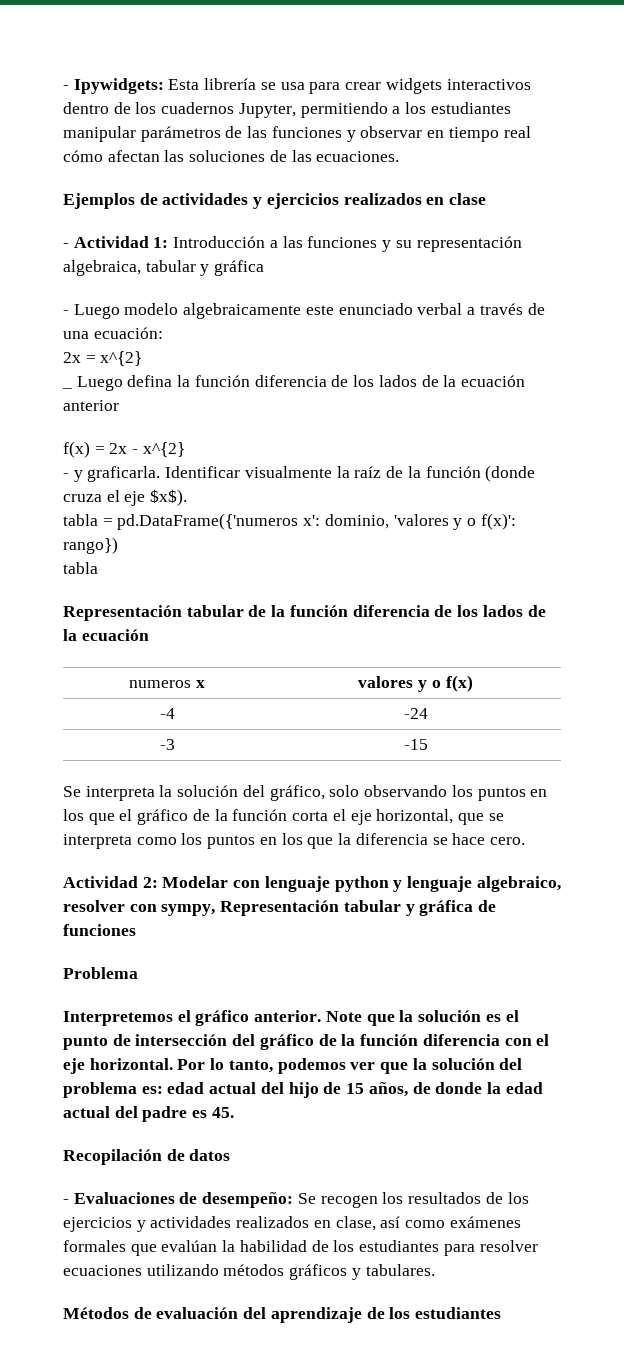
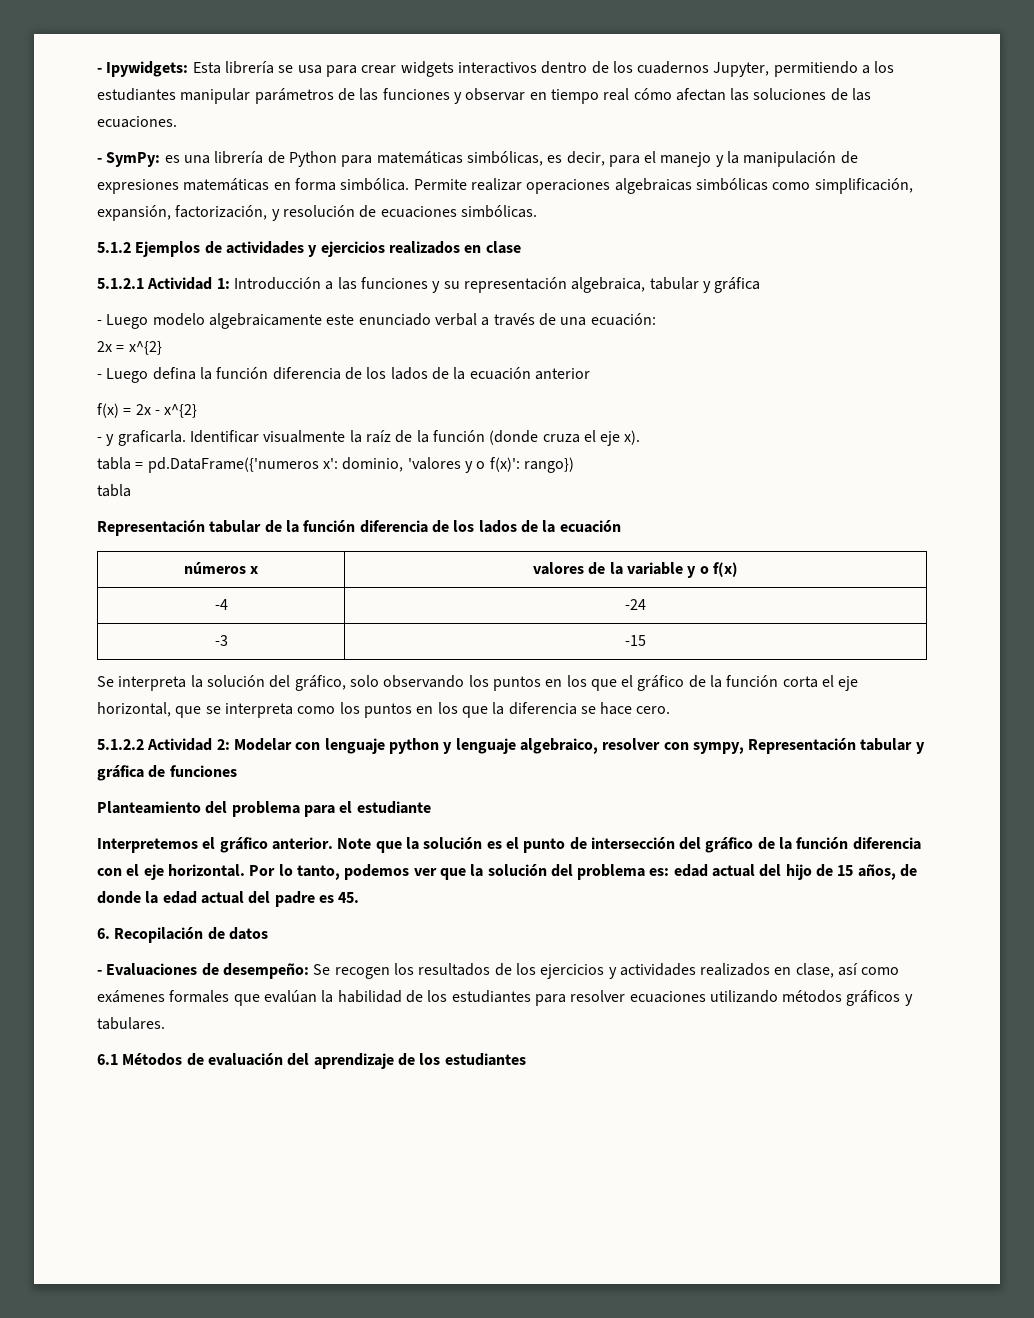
- Ejemplos de actividades y ejercicios realizados en clase
+ - SymPy: es una librería de Python para matemáticas simbólicas, es decir, para el manejo y la manipulación de expresiones matemáticas en forma simbólica. Permite realizar operaciones algebraicas simbólicas como simplificación, expansión, factorización, y resolución de ecuaciones simbólicas.
+ 5.1.2 Ejemplos de actividades y ejercicios realizados en clase
- - Actividad 1: Introducción a las funciones y su representación algebraica, tabular y gráfica
+ 5.1.2.1 Actividad 1: Introducción a las funciones y su representación algebraica, tabular y gráfica
- _ Luego defina la función diferencia de los lados de la ecuación anterior
+ - Luego defina la función diferencia de los lados de la ecuación anterior
- Identificar visualmente la raíz de la función (donde cruza el eje $x$).
+ Identificar visualmente la raíz de la función (donde cruza el eje x).
- numeros x | valores y o f(x)
+ números x | valores de la variable y o f(x)
- Actividad 2: Modelar con lenguaje python y lenguaje algebraico, resolver con sympy, Representación tabular y gráfica de funciones
+ 5.1.2.2 Actividad 2: Modelar con lenguaje python y lenguaje algebraico, resolver con sympy, Representación tabular y gráfica de funciones
- Problema
+ Planteamiento del problema para el estudiante
- Recopilación de datos
+ 6. Recopilación de datos
- Métodos de evaluación del aprendizaje de los estudiantes
+ 6.1 Métodos de evaluación del aprendizaje de los estudiantes

